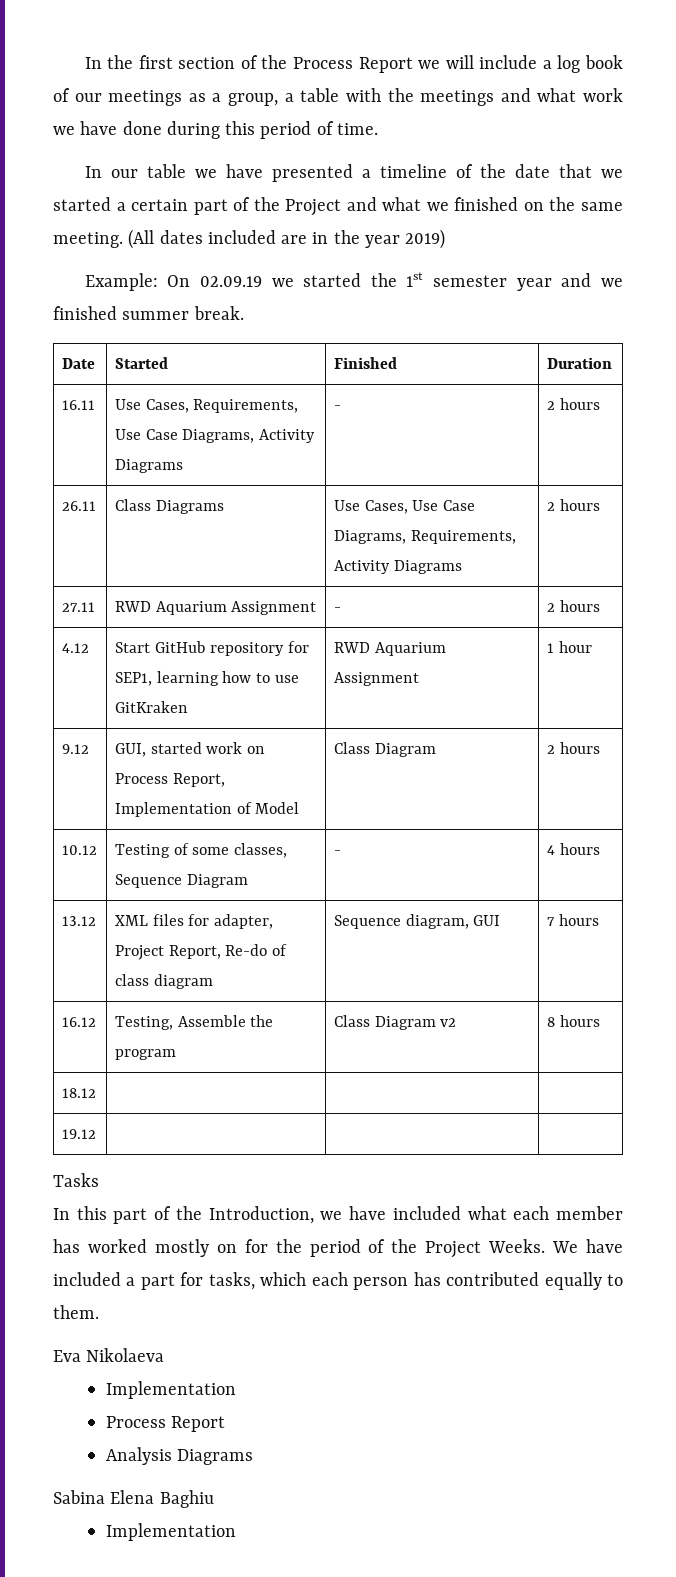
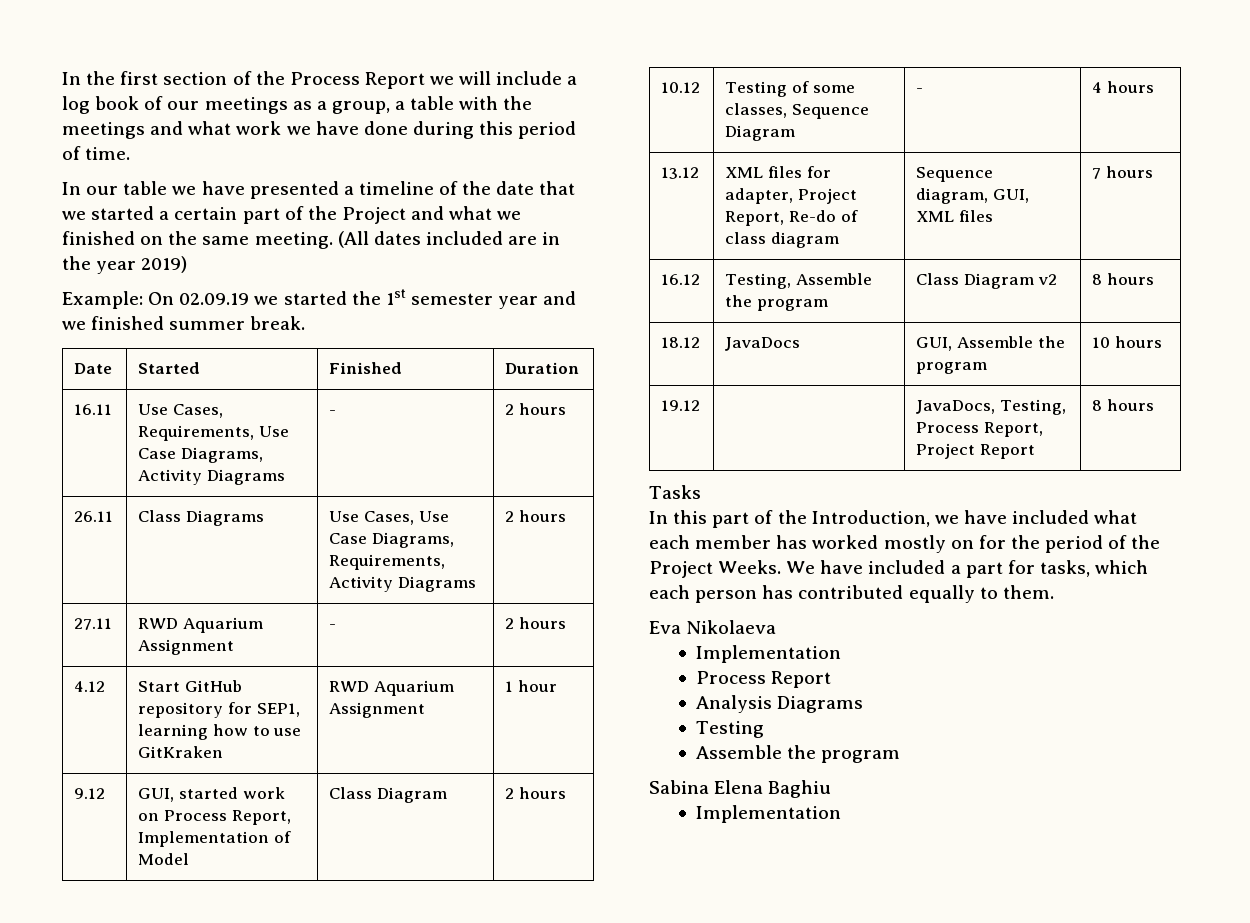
- 13.12 | XML files for adapter, Project Report, Re-do of class diagram | Sequence diagram, GUI | 7 hours
+ 13.12 | XML files for adapter, Project Report, Re-do of class diagram | Sequence diagram, GUI, XML files | 7 hours
- 18.12 | | |
- 19.12 | | |
+ 18.12 | JavaDocs | GUI, Assemble the program | 10 hours
+ 19.12 | | JavaDocs, Testing, Process Report, Project Report | 8 hours
  Analysis Diagrams
+ Testing
+ Assemble the program

